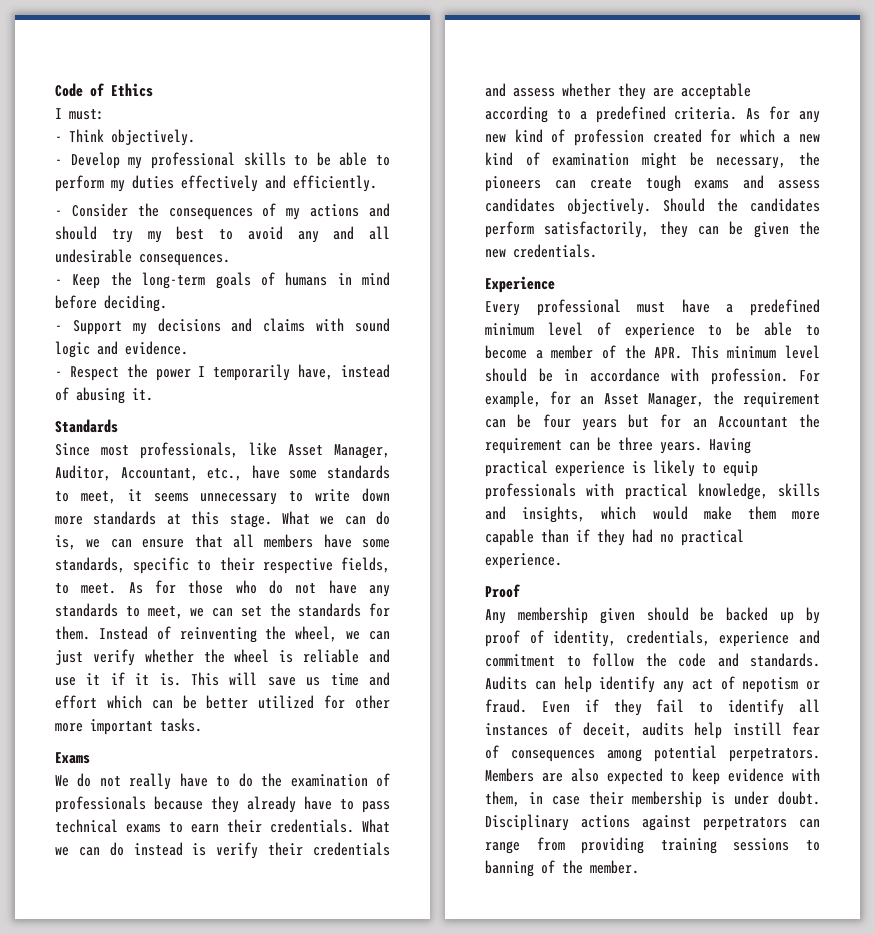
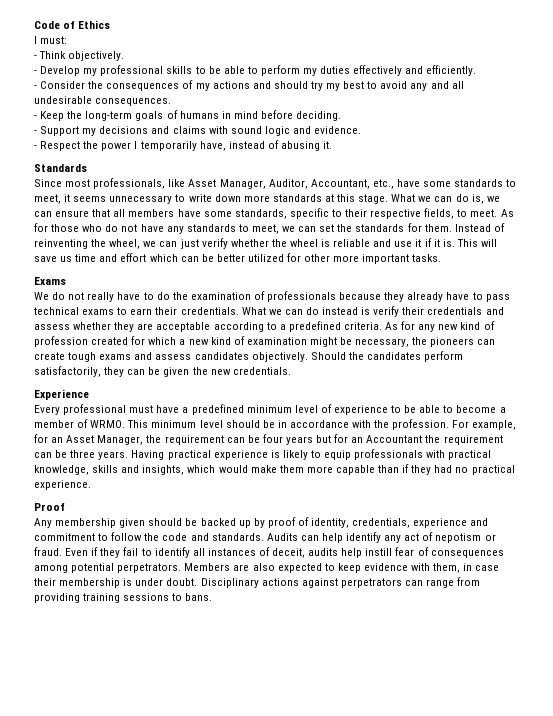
- Every professional must have a predefined minimum level of experience to be able to become a member of the APR. This minimum level should be in accordance with profession.
+ Every professional must have a predefined minimum level of experience to be able to become a member of WRMO. This minimum level should be in accordance with the profession.
- Disciplinary actions against perpetrators can range from providing training sessions to banning of the member.
+ Disciplinary actions against perpetrators can range from providing training sessions to bans.

